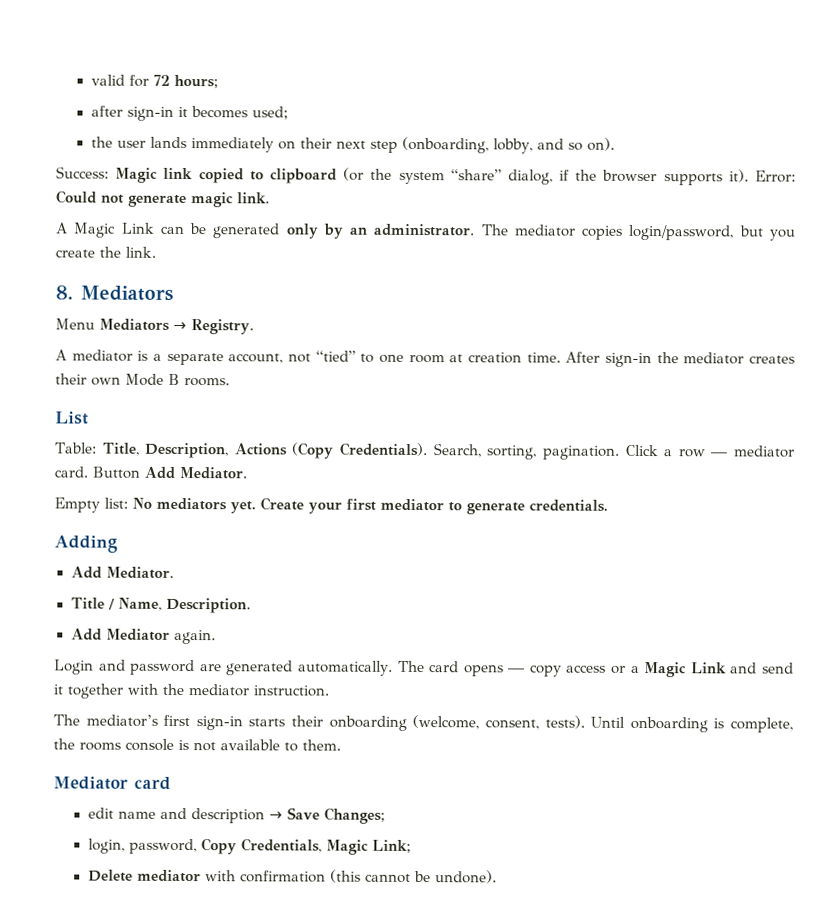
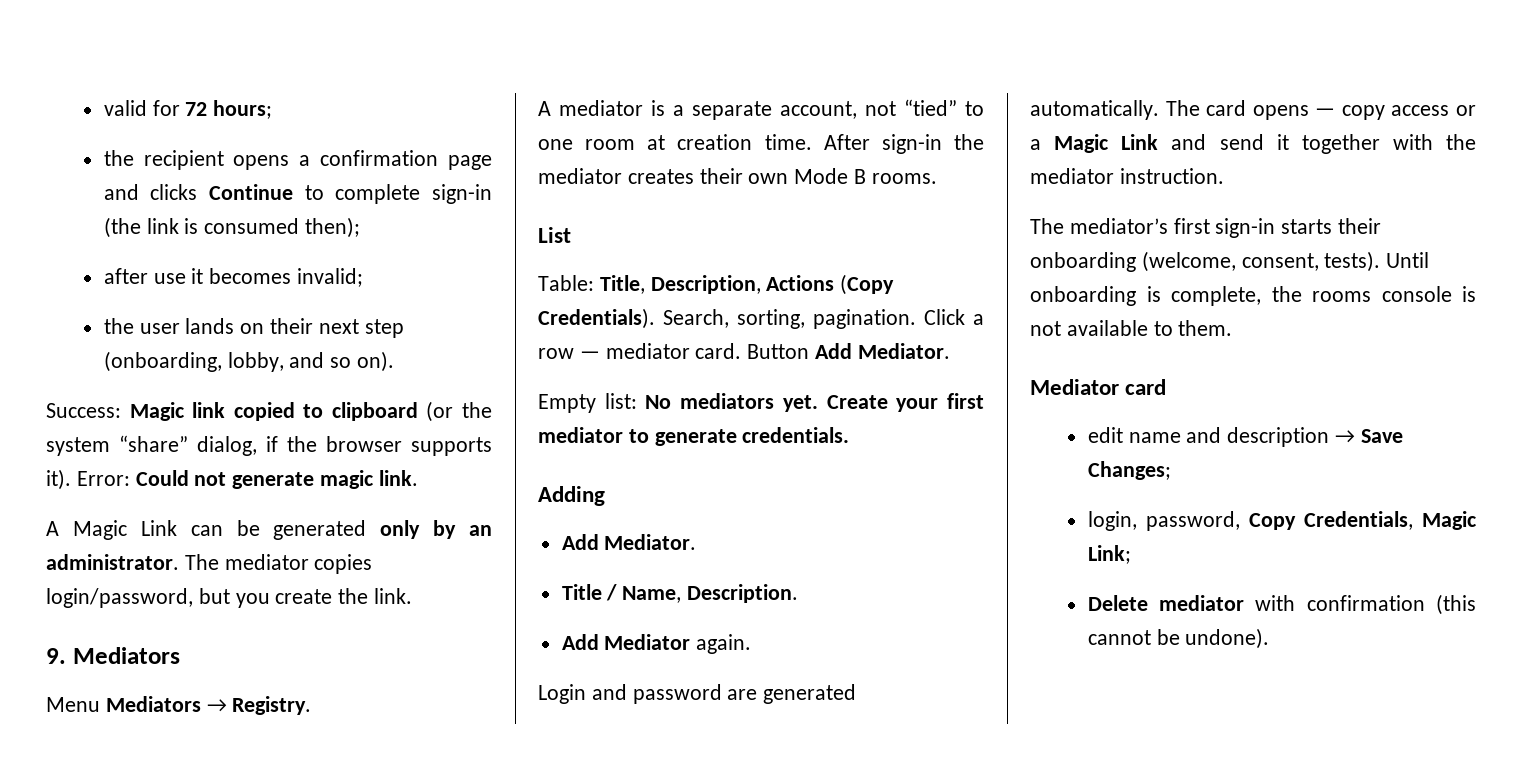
+ the recipient opens a confirmation page and clicks Continue to complete sign-in (the link is consumed then);
- after sign-in it becomes used;
+ after use it becomes invalid;
- the user lands immediately on their next step (onboarding, lobby, and so on).
+ the user lands on their next step (onboarding, lobby, and so on).
- 8. Mediators
+ 9. Mediators

